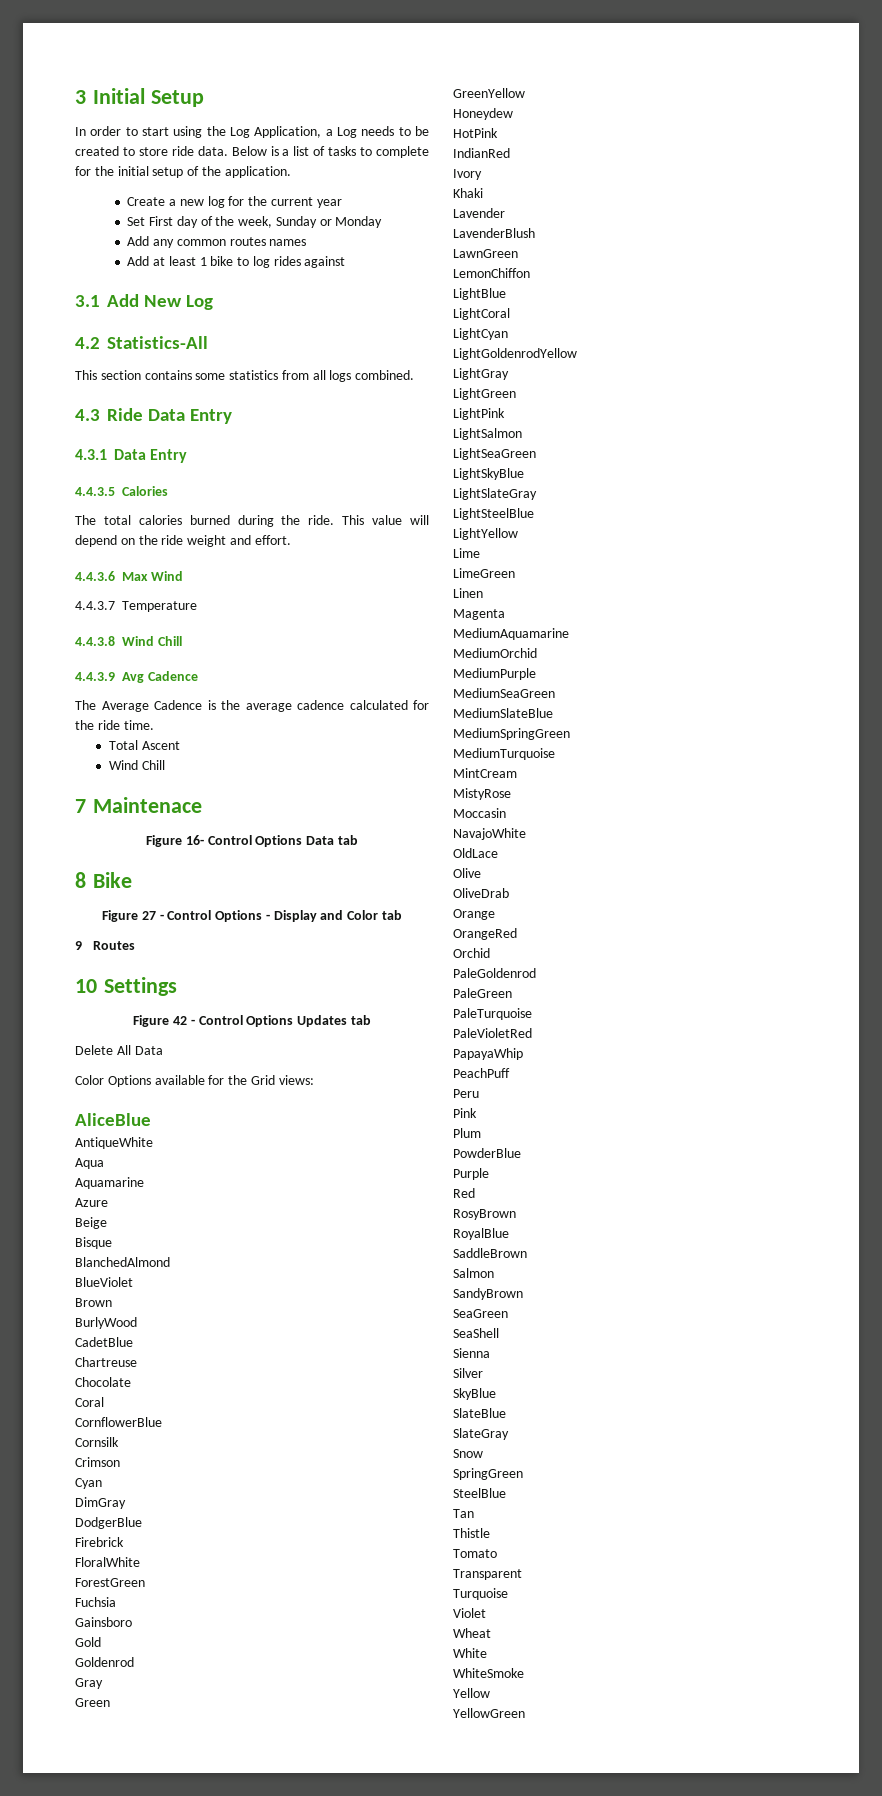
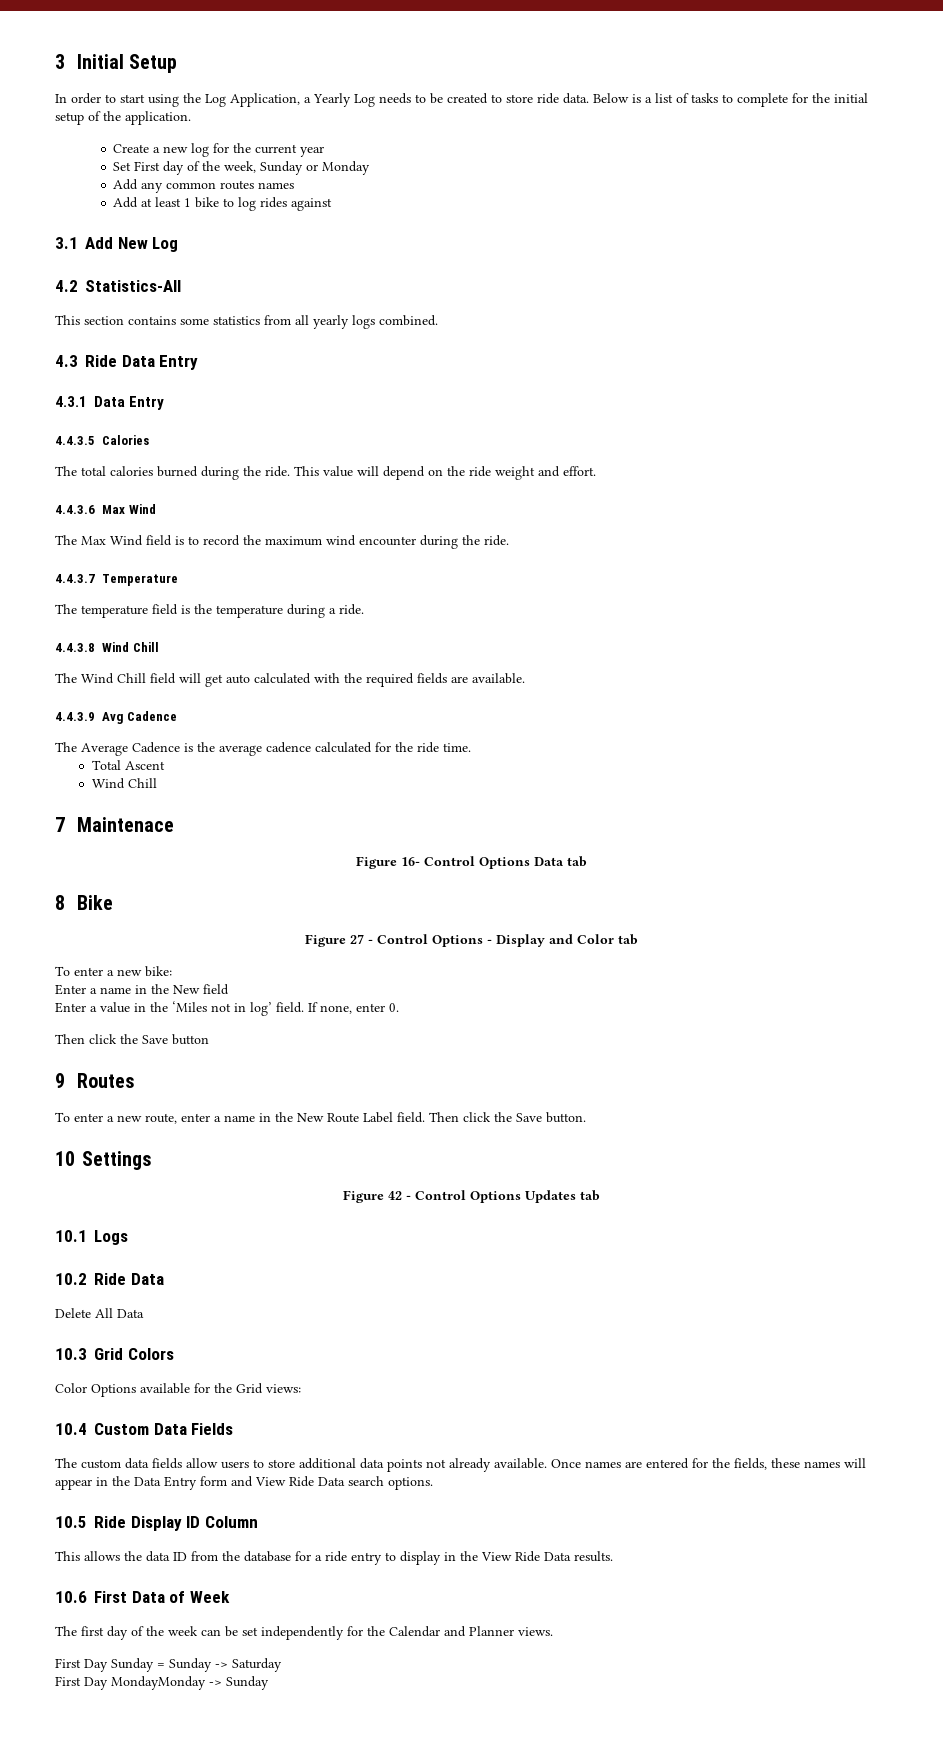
- In order to start using the Log Application, a Log needs to be created to store ride data.
+ In order to start using the Log Application, a Yearly Log needs to be created to store ride data.
- This section contains some statistics from all logs combined.
+ This section contains some statistics from all yearly logs combined.
+ The Max Wind field is to record the maximum wind encounter during the ride.
  4.4.3.7 Temperature
+ The temperature field is the temperature during a ride.
  4.4.3.8 Wind Chill
+ The Wind Chill field will get auto calculated with the required fields are available.
+ To enter a new bike:
+ Enter a name in the New field
+ Enter a value in the ‘Miles not in log’ field. If none, enter 0.
+ Then click the Save button
  9 Routes
+ To enter a new route, enter a name in the New Route Label field. Then click the Save button.
+ 10.1 Logs
+ 10.2 Ride Data
+ 10.3 Grid Colors
- AliceBlue
- AntiqueWhite
- Aqua
- Aquamarine
- Azure
- Beige
- Bisque
- BlanchedAlmond
- BlueViolet
- Brown
- BurlyWood
- CadetBlue
- Chartreuse
- Chocolate
- Coral
- CornflowerBlue
- Cornsilk
- Crimson
- Cyan
- DimGray
- DodgerBlue
- Firebrick
- FloralWhite
- ForestGreen
- Fuchsia
- Gainsboro
- Gold
- Goldenrod
- Gray
- Green
- GreenYellow
- Honeydew
- HotPink
- IndianRed
- Ivory
- Khaki
- Lavender
- LavenderBlush
- LawnGreen
- LemonChiffon
- LightBlue
- LightCoral
- LightCyan
- LightGoldenrodYellow
- LightGray
- LightGreen
- LightPink
- LightSalmon
- LightSeaGreen
- LightSkyBlue
- LightSlateGray
- LightSteelBlue
- LightYellow
- Lime
- LimeGreen
- Linen
- Magenta
- MediumAquamarine
- MediumOrchid
- MediumPurple
- MediumSeaGreen
- MediumSlateBlue
- MediumSpringGreen
- MediumTurquoise
- MintCream
- MistyRose
- Moccasin
- NavajoWhite
- OldLace
- Olive
- OliveDrab
- Orange
- OrangeRed
- Orchid
- PaleGoldenrod
- PaleGreen
- PaleTurquoise
- PaleVioletRed
- PapayaWhip
- PeachPuff
- Peru
- Pink
- Plum
- PowderBlue
- Purple
- Red
- RosyBrown
- RoyalBlue
- SaddleBrown
- Salmon
- SandyBrown
- SeaGreen
- SeaShell
- Sienna
- Silver
- SkyBlue
- SlateBlue
- SlateGray
- Snow
- SpringGreen
- SteelBlue
- Tan
- Thistle
- Tomato
- Transparent
- Turquoise
- Violet
- Wheat
- White
- WhiteSmoke
- Yellow
- YellowGreen
+ 10.4 Custom Data Fields
+ The custom data fields allow users to store additional data points not already available. Once names are entered for the fields, these names will appear in the Data Entry form and View Ride Data search options.
+ 10.5 Ride Display ID Column
+ This allows the data ID from the database for a ride entry to display in the View Ride Data results.
+ 10.6 First Data of Week
+ The first day of the week can be set independently for the Calendar and Planner views.
+ First Day Sunday = Sunday -> Saturday
+ First Day MondayMonday -> Sunday

